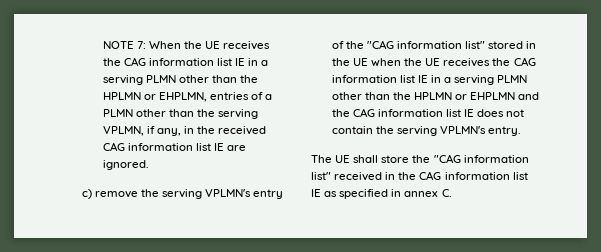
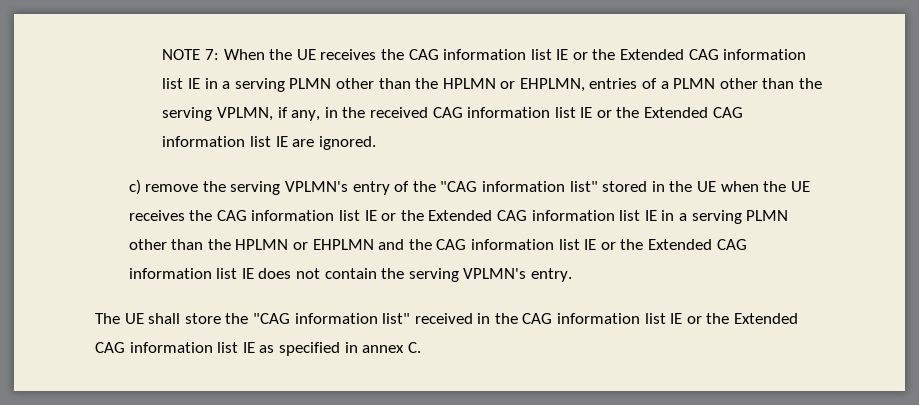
- NOTE 7: When the UE receives the CAG information list IE in a serving PLMN other than the HPLMN or EHPLMN, entries of a PLMN other than the serving VPLMN, if any, in the received CAG information list IE are ignored.
+ NOTE 7: When the UE receives the CAG information list IE or the Extended CAG information list IE in a serving PLMN other than the HPLMN or EHPLMN, entries of a PLMN other than the serving VPLMN, if any, in the received CAG information list IE or the Extended CAG information list IE are ignored.
- c) remove the serving VPLMN's entry of the "CAG information list" stored in the UE when the UE receives the CAG information list IE in a serving PLMN other than the HPLMN or EHPLMN and the CAG information list IE does not contain the serving VPLMN's entry.
+ c) remove the serving VPLMN's entry of the "CAG information list" stored in the UE when the UE receives the CAG information list IE or the Extended CAG information list IE in a serving PLMN other than the HPLMN or EHPLMN and the CAG information list IE or the Extended CAG information list IE does not contain the serving VPLMN's entry.
- The UE shall store the "CAG information list" received in the CAG information list IE as specified in annex C.
+ The UE shall store the "CAG information list" received in the CAG information list IE or the Extended CAG information list IE as specified in annex C.

